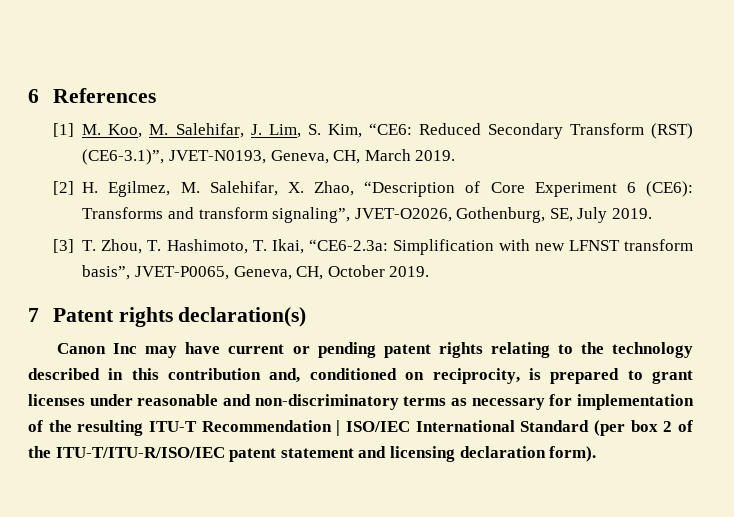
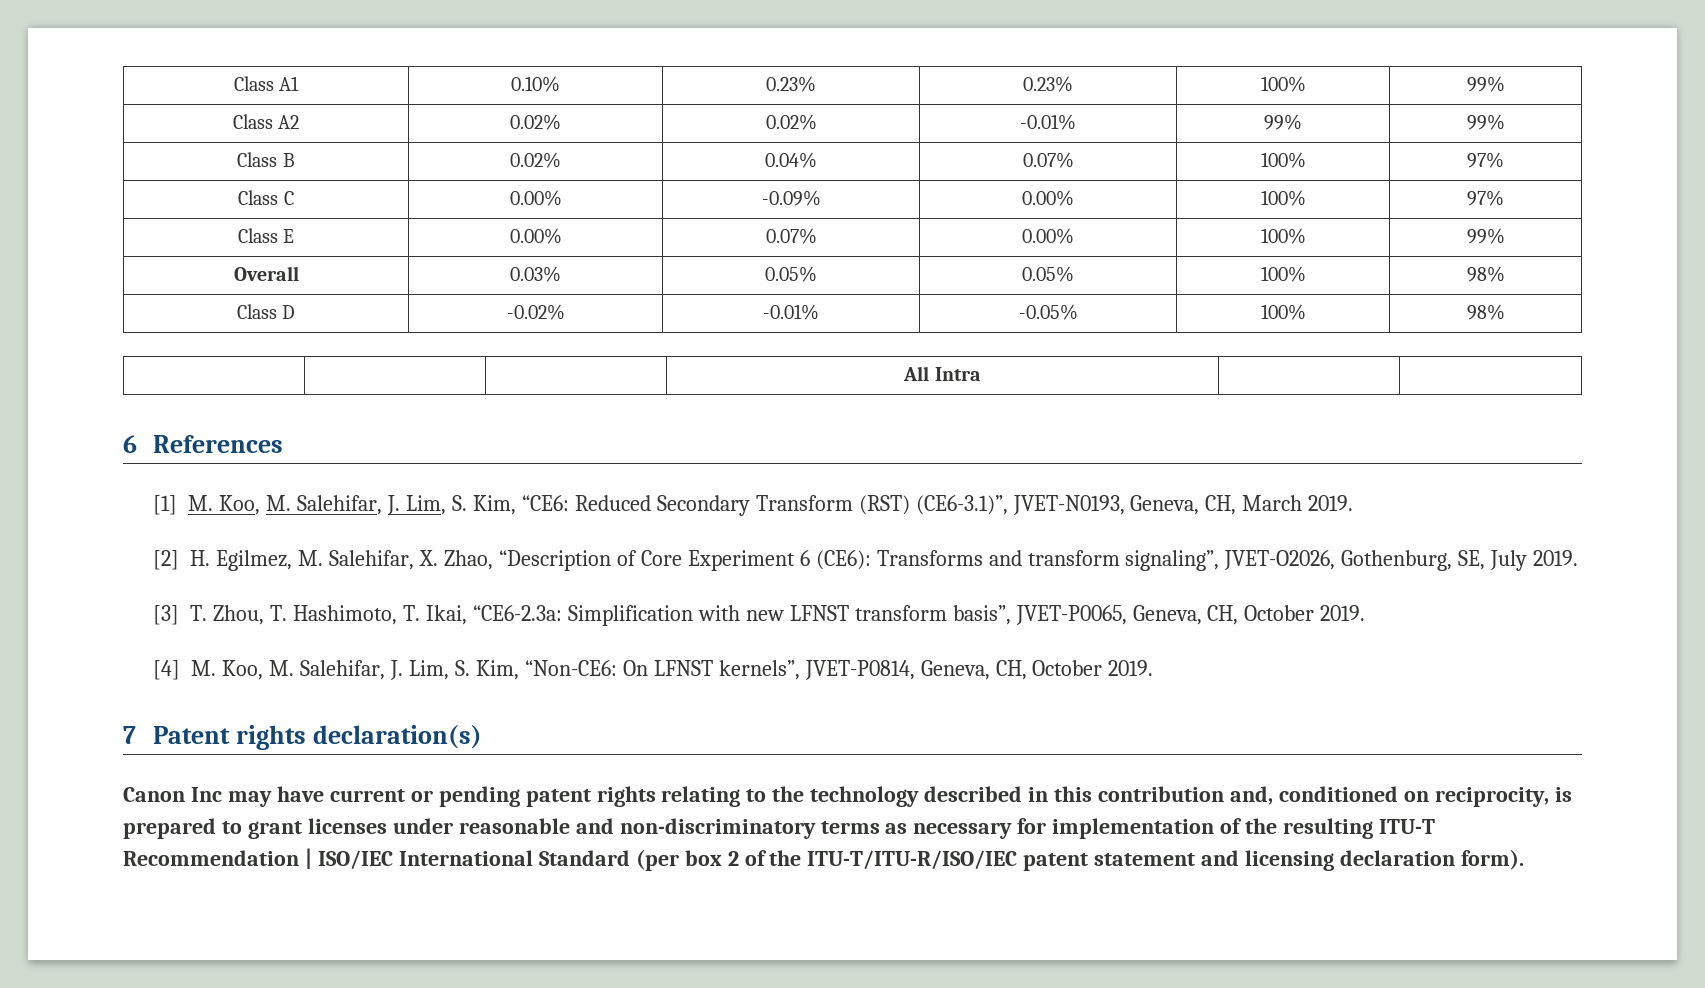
+ Class A1 | 0.10% | 0.23% | 0.23% | 100% | 99%
+ Class A2 | 0.02% | 0.02% | -0.01% | 99% | 99%
+ Class B | 0.02% | 0.04% | 0.07% | 100% | 97%
+ Class C | 0.00% | -0.09% | 0.00% | 100% | 97%
+ Class E | 0.00% | 0.07% | 0.00% | 100% | 99%
+ Overall | 0.03% | 0.05% | 0.05% | 100% | 98%
+ Class D | -0.02% | -0.01% | -0.05% | 100% | 98%
+ | | | All Intra | |
+ [4] M. Koo, M. Salehifar, J. Lim, S. Kim, “Non-CE6: On LFNST kernels”, JVET-P0814, Geneva, CH, October 2019.

